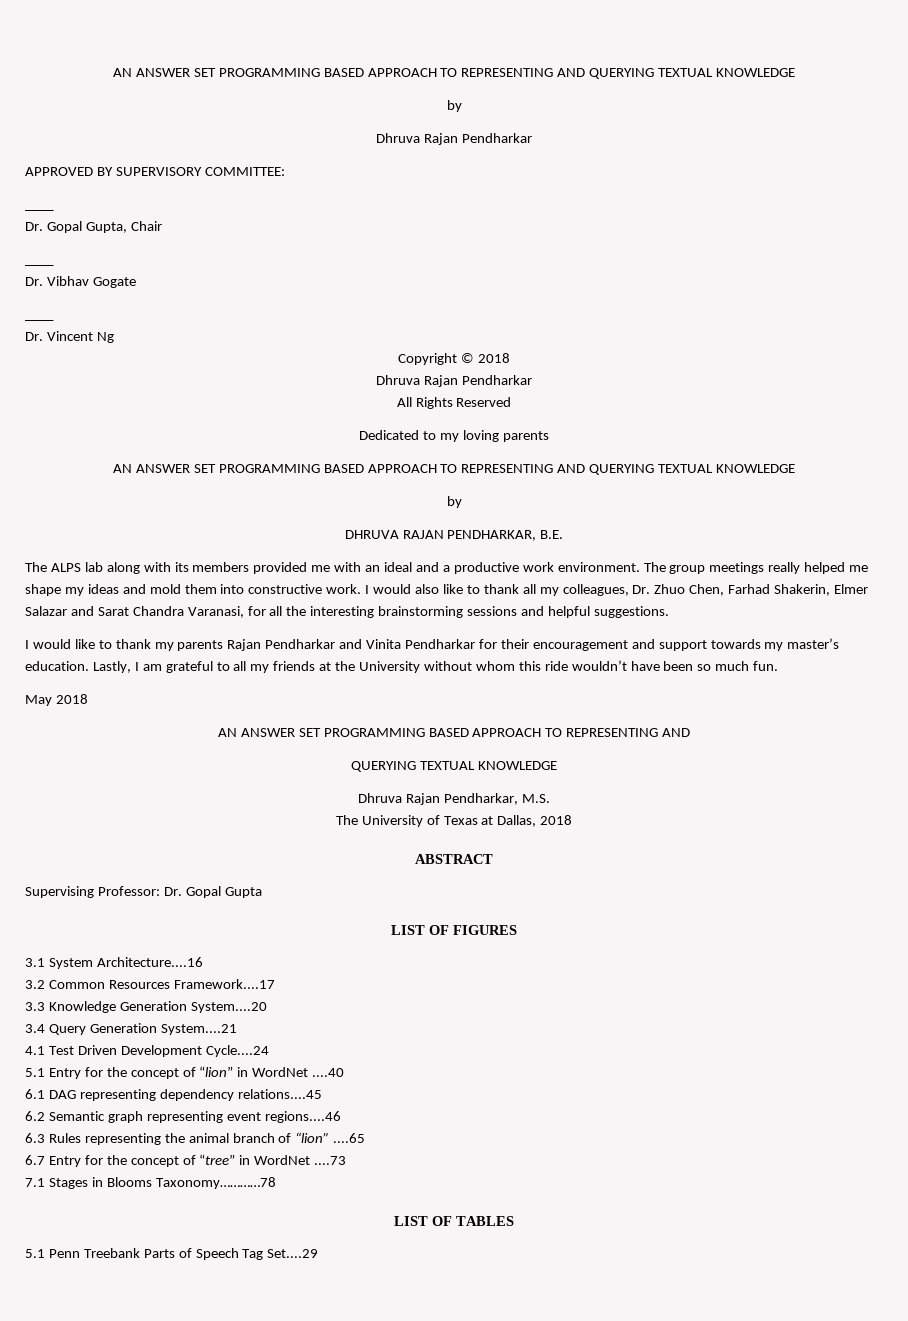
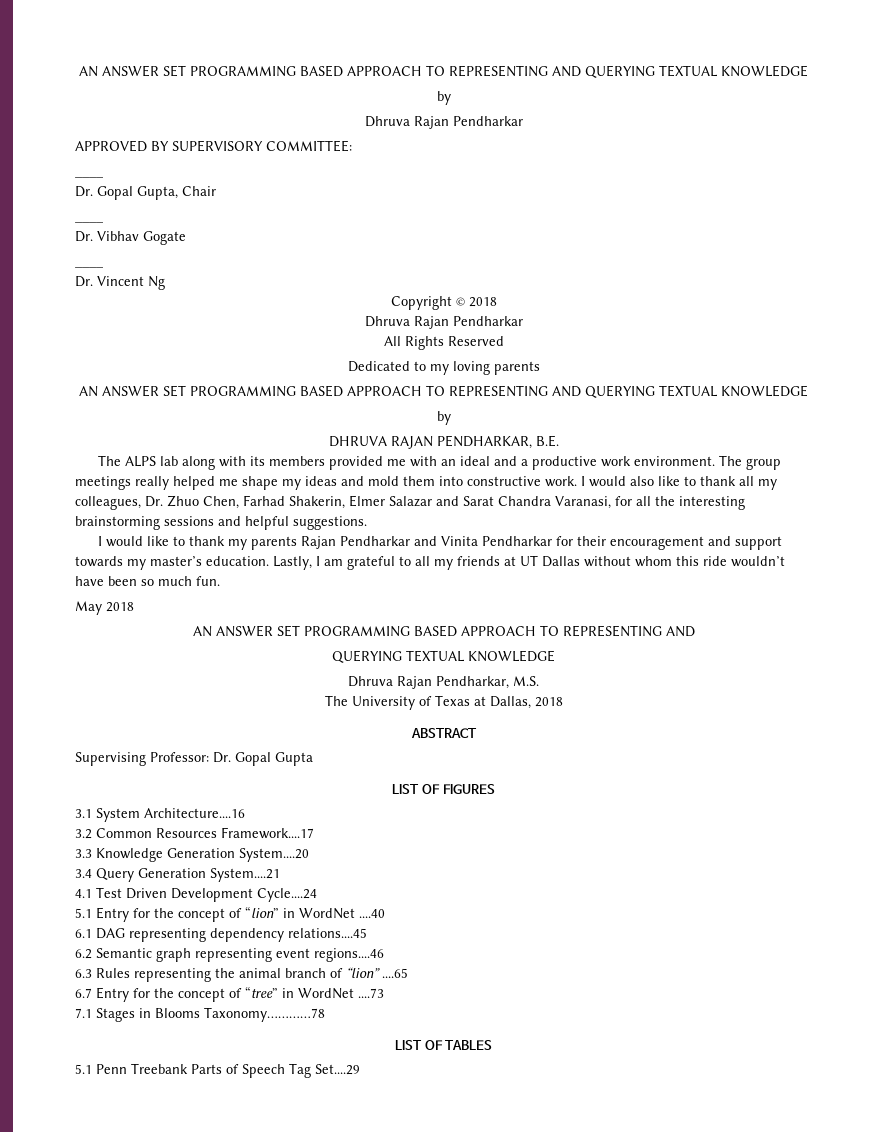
- Lastly, I am grateful to all my friends at the University without whom this ride wouldn’t have been so much fun.
+ Lastly, I am grateful to all my friends at UT Dallas without whom this ride wouldn’t have been so much fun.

